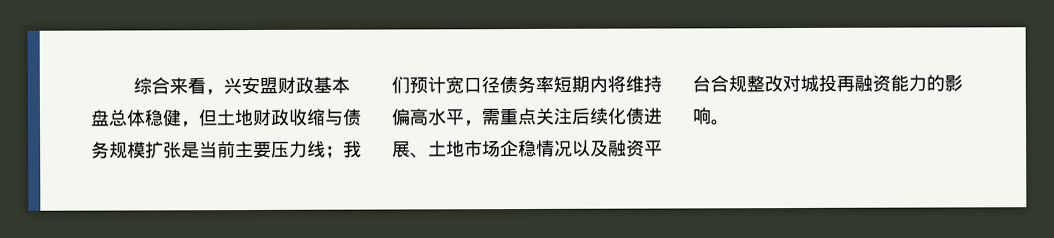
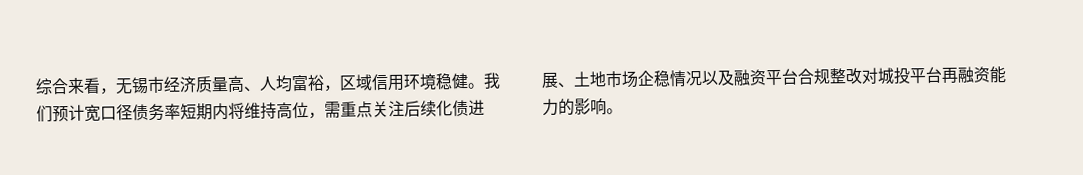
- 综合来看，兴安盟财政基本盘总体稳健，但土地财政收缩与债务规模扩张是当前主要压力线；我们预计宽口径债务率短期内将维持偏高水平，需重点关注后续化债进展、土地市场企稳情况以及融资平台合规整改对城投再融资能力的影响。
+ 综合来看，无锡市经济质量高、人均富裕，区域信用环境稳健。我们预计宽口径债务率短期内将维持高位，需重点关注后续化债进展、土地市场企稳情况以及融资平台合规整改对城投平台再融资能力的影响。

